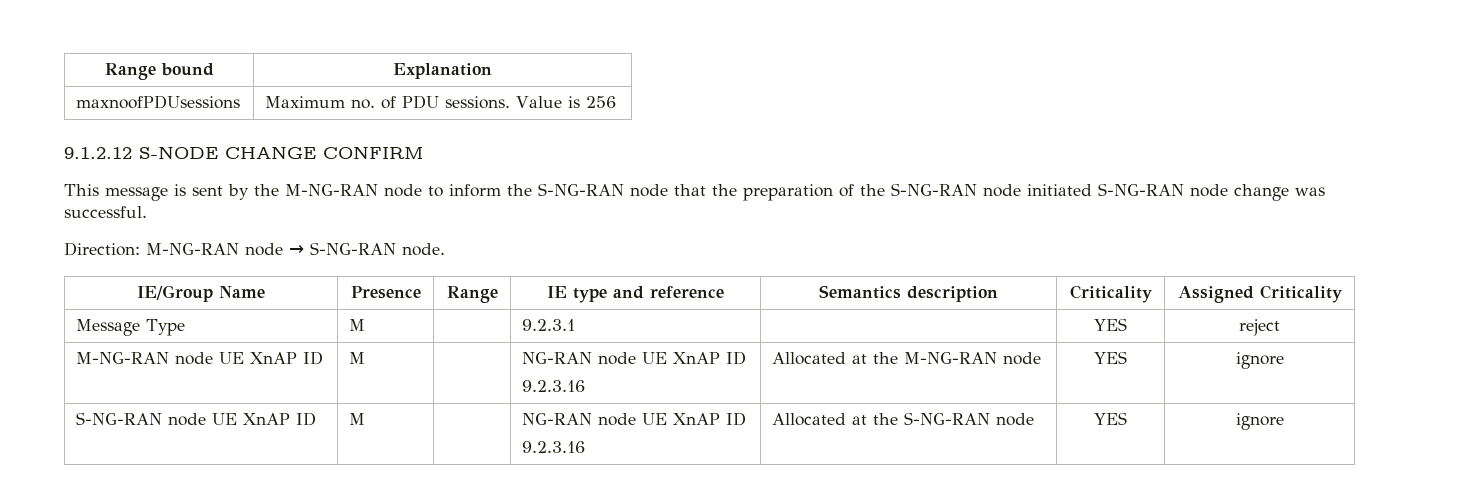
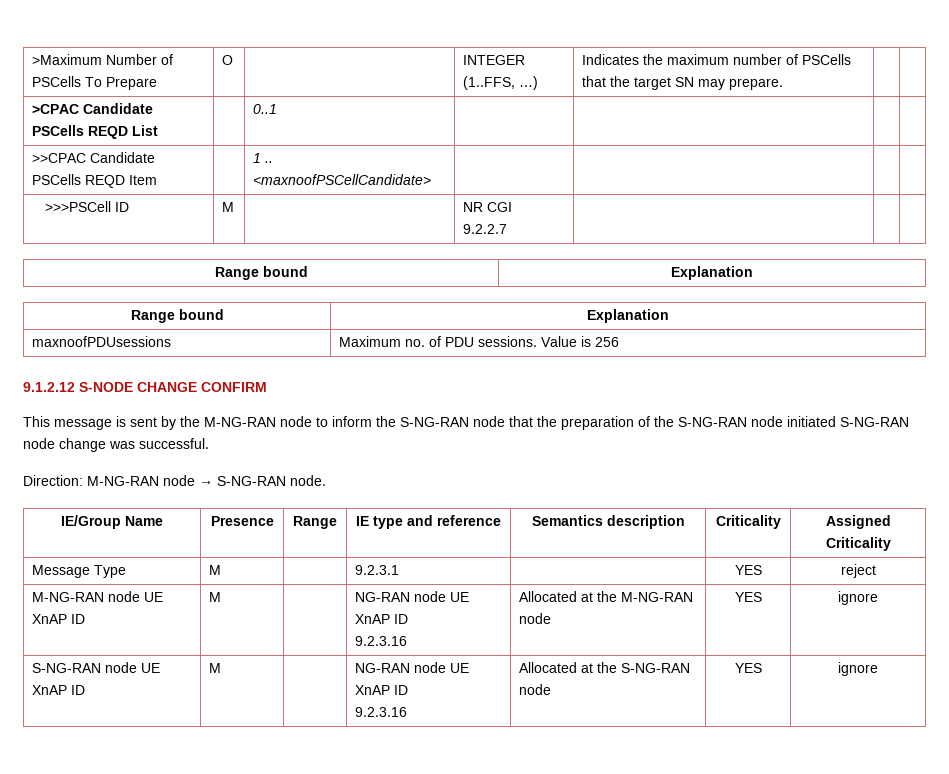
+ >Maximum Number of PSCells To Prepare | O | | INTEGER (1..FFS, …) | Indicates the maximum number of PSCells that the target SN may prepare. | |
+ >CPAC Candidate PSCells REQD List | | 0..1 | | | |
+ >>CPAC Candidate PSCells REQD Item | | 1 .. <maxnoofPSCellCandidate> | | | |
+ >>>PSCell ID | M | | NR CGI
+ 9.2.2.7 | | |
+ Range bound | Explanation

